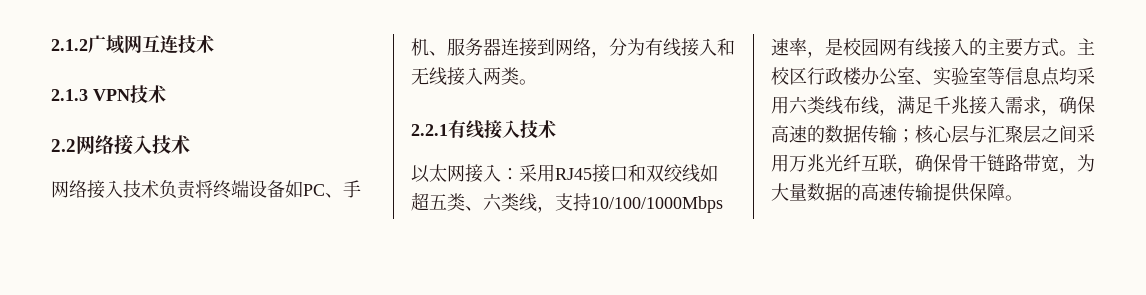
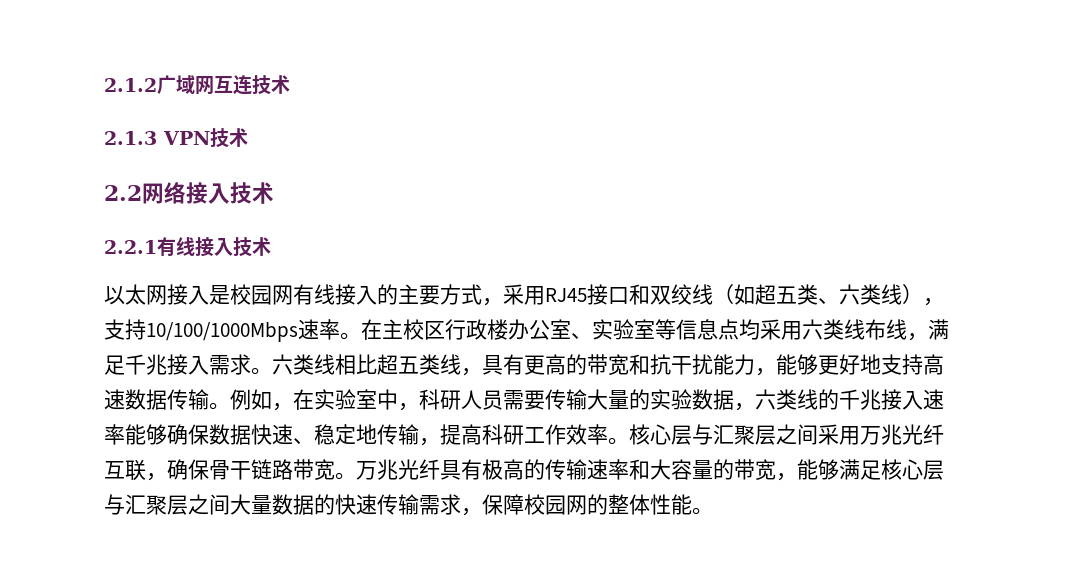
- 网络接入技术负责将终端设备如PC、手机、服务器连接到网络，分为有线接入和无线接入两类。
- 以太网接入：采用RJ45接口和双绞线如超五类、六类线，支持10/100/1000Mbps速率，是校园网有线接入的主要方式。主校区行政楼办公室、实验室等信息点均采用六类线布线，满足千兆接入需求，确保高速的数据传输；核心层与汇聚层之间采用万兆光纤互联，确保骨干链路带宽，为大量数据的高速传输提供保障。
+ 以太网接入是校园网有线接入的主要方式，采用RJ45接口和双绞线（如超五类、六类线），支持10/100/1000Mbps速率。在主校区行政楼办公室、实验室等信息点均采用六类线布线，满足千兆接入需求。六类线相比超五类线，具有更高的带宽和抗干扰能力，能够更好地支持高速数据传输。例如，在实验室中，科研人员需要传输大量的实验数据，六类线的千兆接入速率能够确保数据快速、稳定地传输，提高科研工作效率。核心层与汇聚层之间采用万兆光纤互联，确保骨干链路带宽。万兆光纤具有极高的传输速率和大容量的带宽，能够满足核心层与汇聚层之间大量数据的快速传输需求，保障校园网的整体性能。

